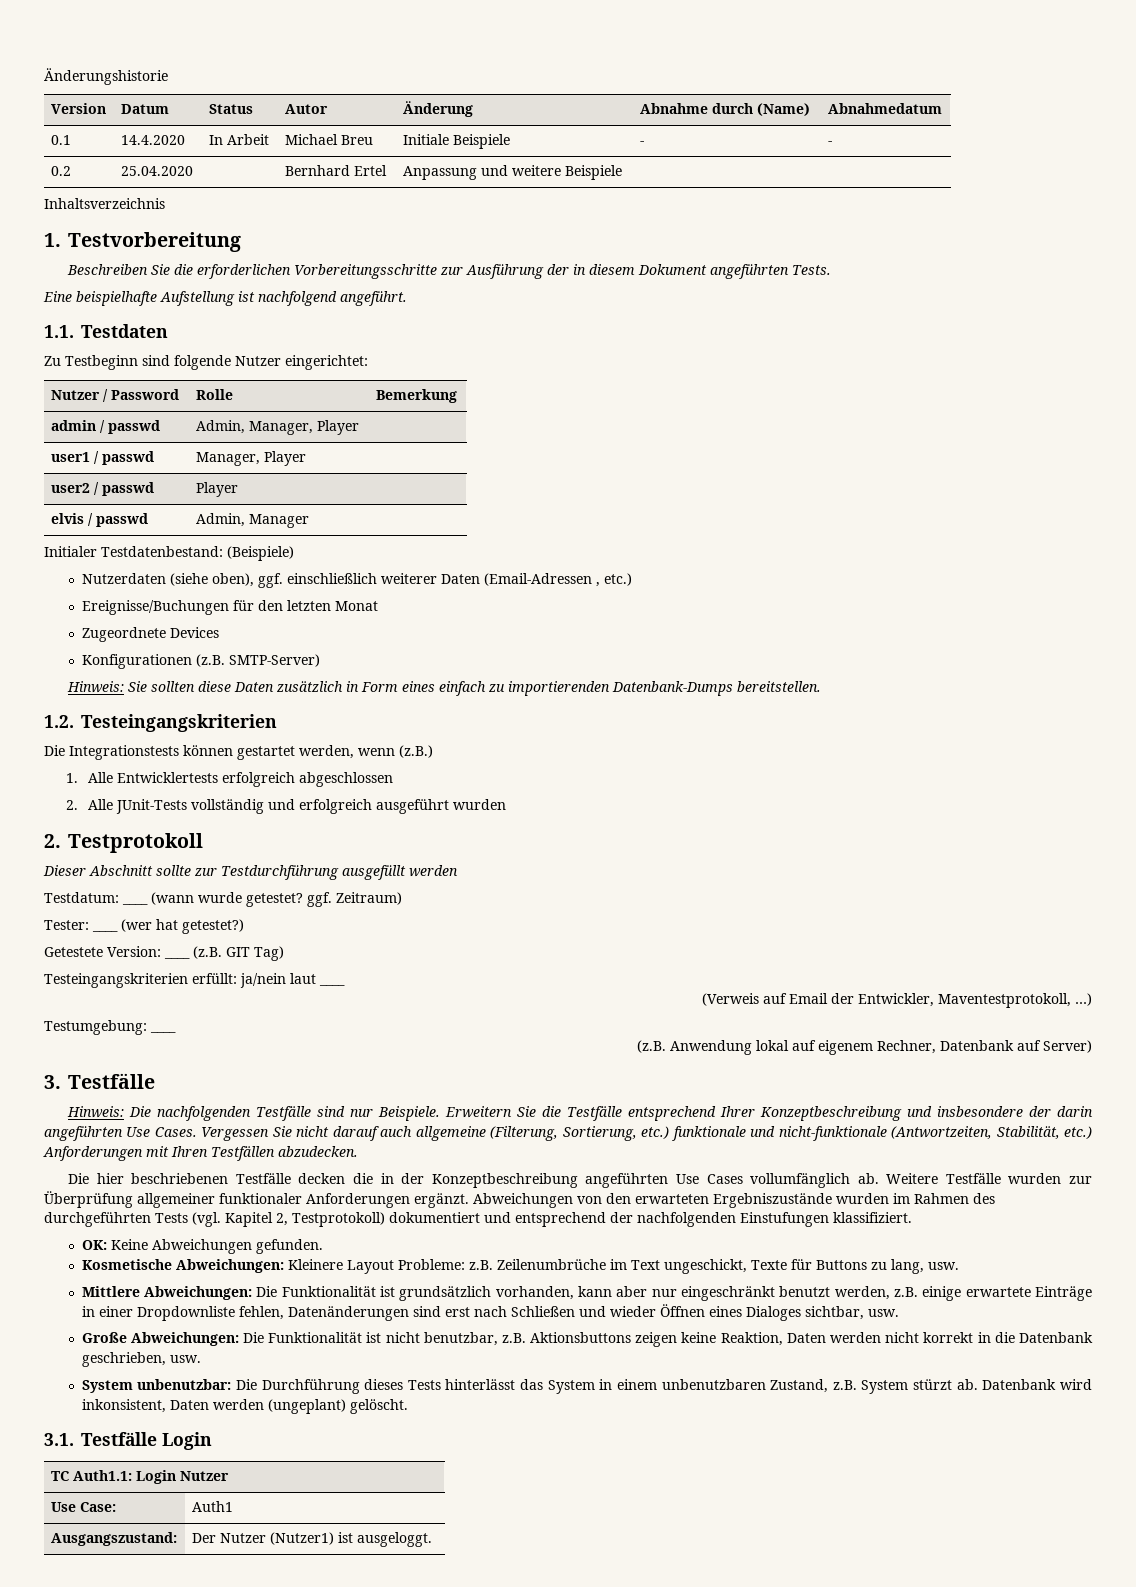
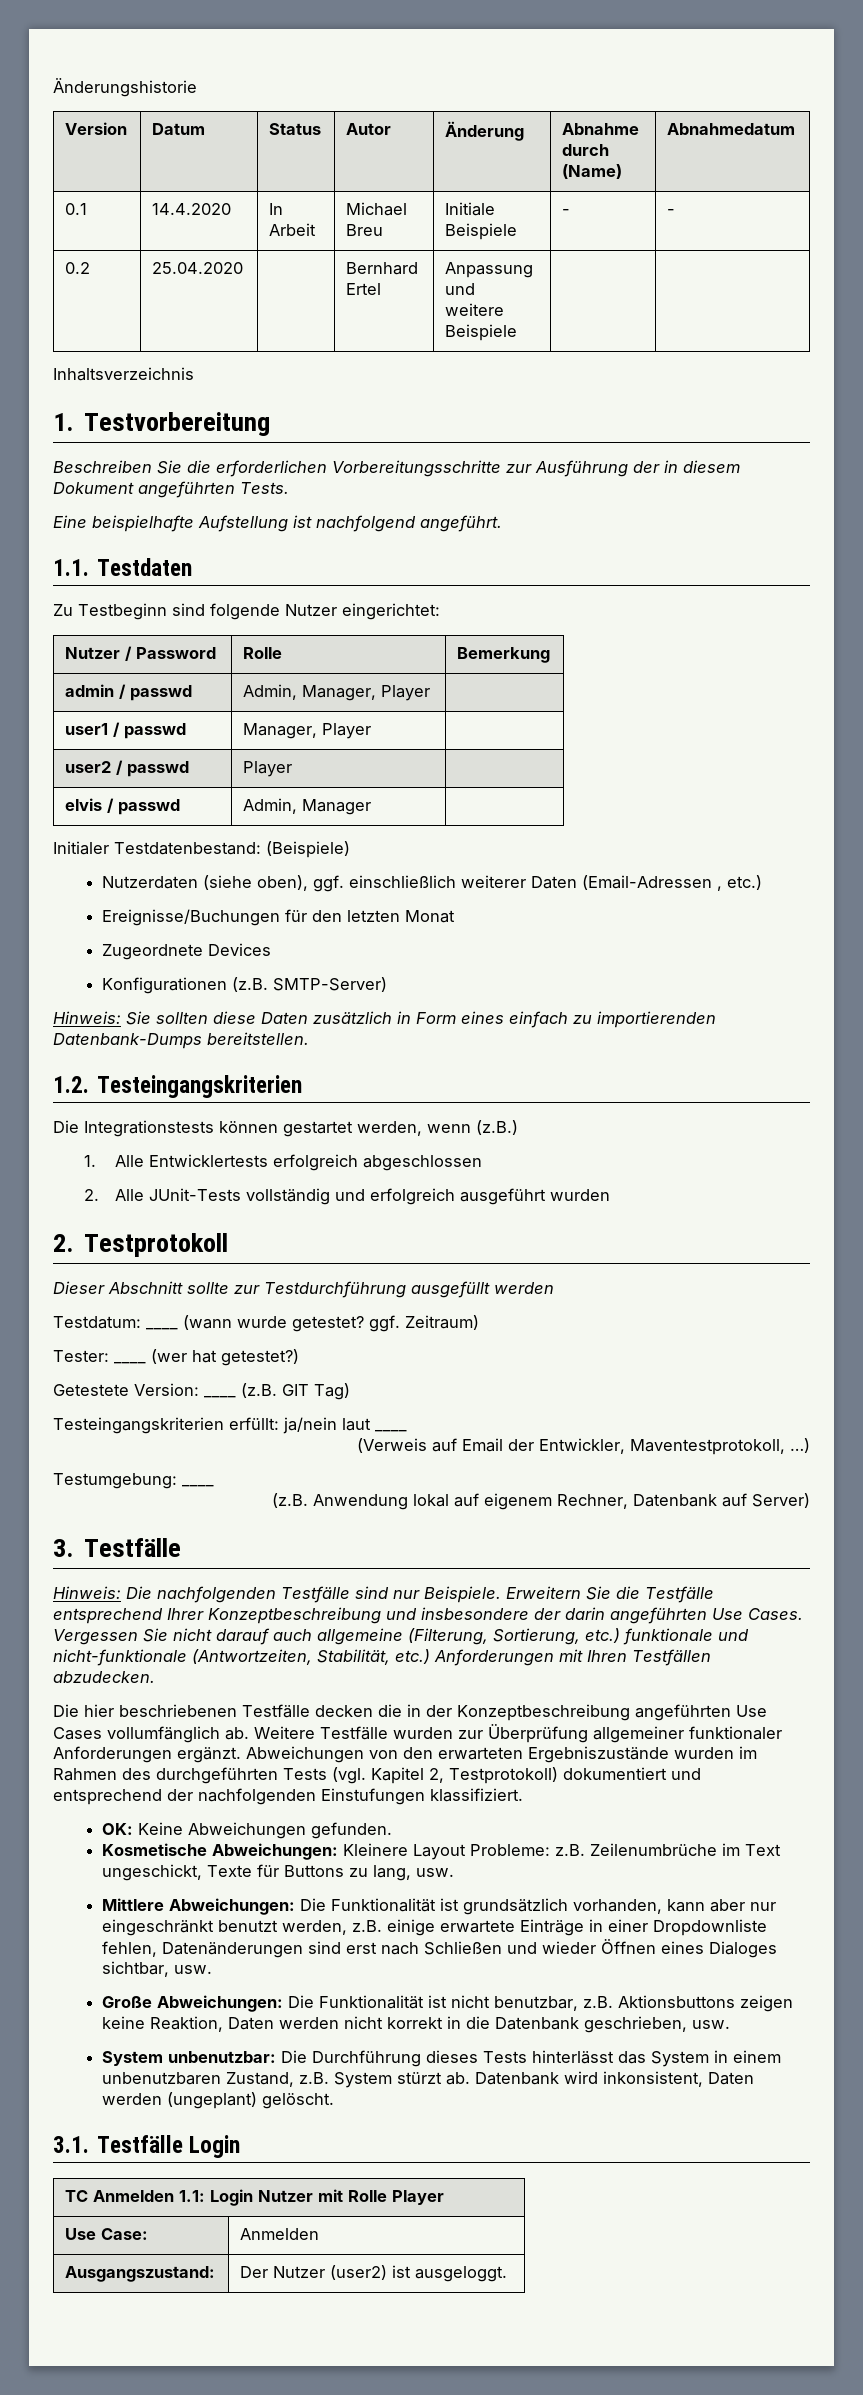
- TC Auth1.1: Login Nutzer
+ TC Anmelden 1.1: Login Nutzer mit Rolle Player
- Use Case: | Auth1
+ Use Case: | Anmelden
- Ausgangszustand: | Der Nutzer (Nutzer1) ist ausgeloggt.
+ Ausgangszustand: | Der Nutzer (user2) ist ausgeloggt.

